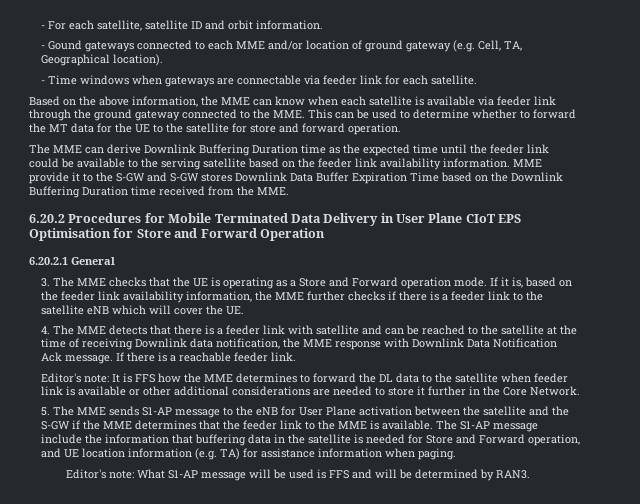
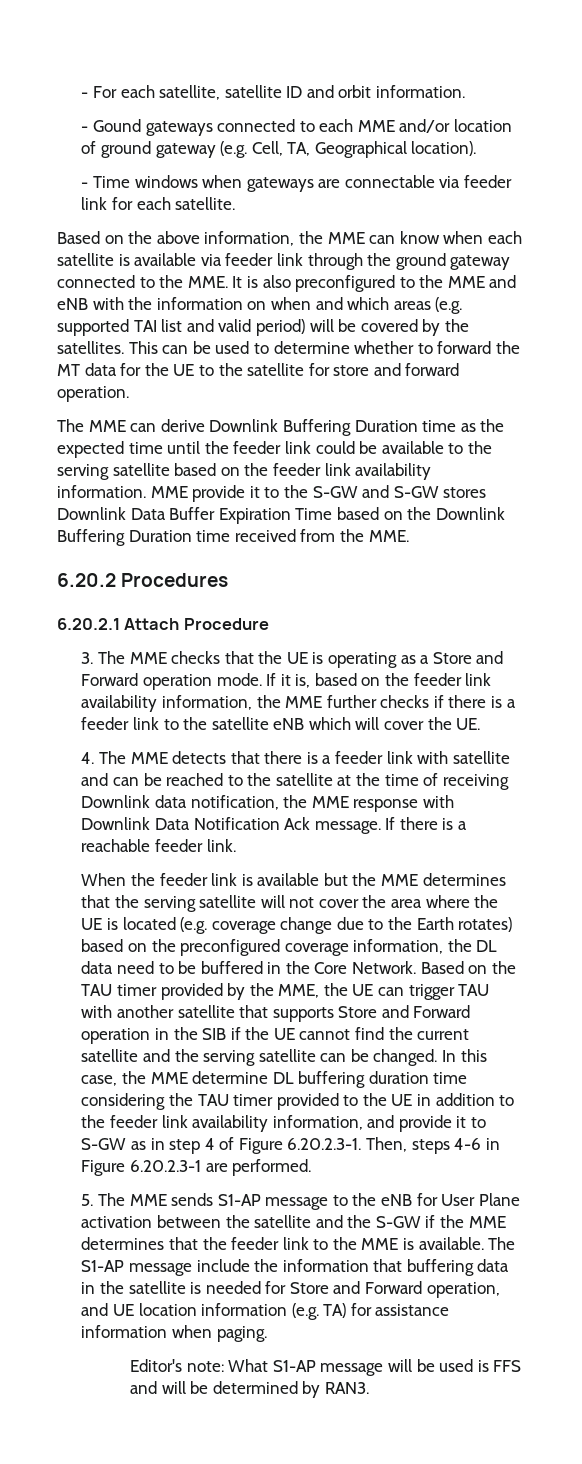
- Based on the above information, the MME can know when each satellite is available via feeder link through the ground gateway connected to the MME. This can be used to determine whether to forward the MT data for the UE to the satellite for store and forward operation.
+ Based on the above information, the MME can know when each satellite is available via feeder link through the ground gateway connected to the MME. It is also preconfigured to the MME and eNB with the information on when and which areas (e.g. supported TAI list and valid period) will be covered by the satellites. This can be used to determine whether to forward the MT data for the UE to the satellite for store and forward operation.
- 6.20.2 Procedures for Mobile Terminated Data Delivery in User Plane CIoT EPS Optimisation for Store and Forward Operation
+ 6.20.2 Procedures
- 6.20.2.1 General
+ 6.20.2.1 Attach Procedure
- Editor's note: It is FFS how the MME determines to forward the DL data to the satellite when feeder link is available or other additional considerations are needed to store it further in the Core Network.
+ When the feeder link is available but the MME determines that the serving satellite will not cover the area where the UE is located (e.g. coverage change due to the Earth rotates) based on the preconfigured coverage information, the DL data need to be buffered in the Core Network. Based on the TAU timer provided by the MME, the UE can trigger TAU with another satellite that supports Store and Forward operation in the SIB if the UE cannot find the current satellite and the serving satellite can be changed. In this case, the MME determine DL buffering duration time considering the TAU timer provided to the UE in addition to the feeder link availability information, and provide it to S-GW as in step 4 of Figure 6.20.2.3-1. Then, steps 4-6 in Figure 6.20.2.3-1 are performed.

